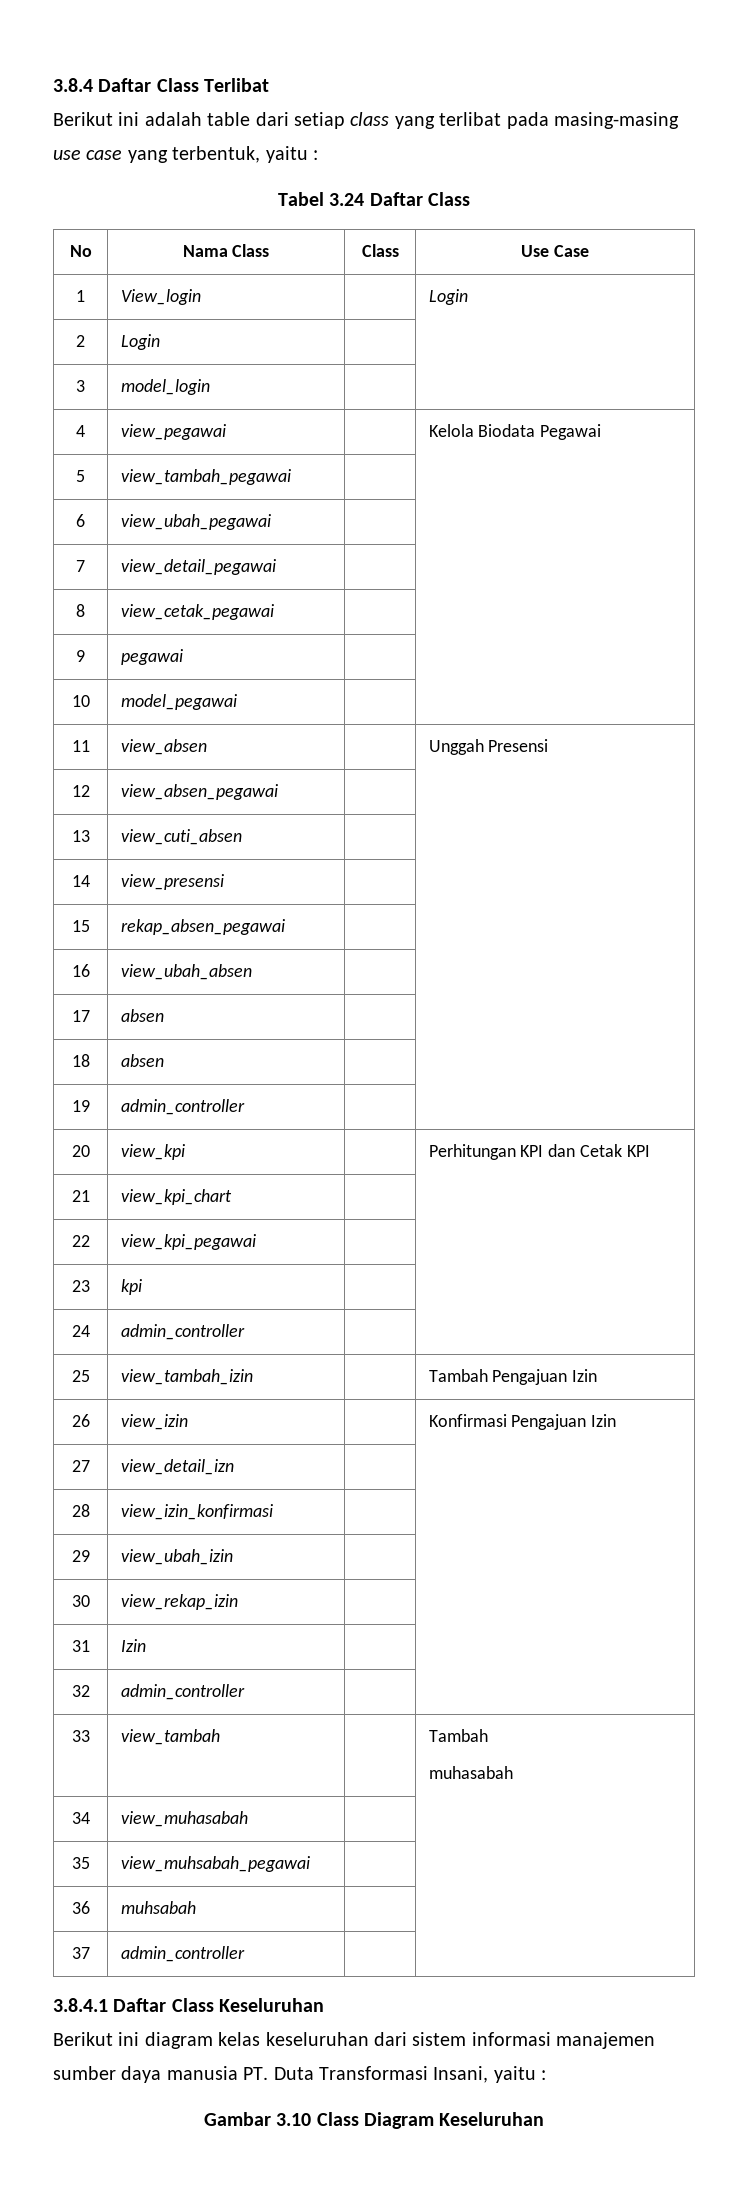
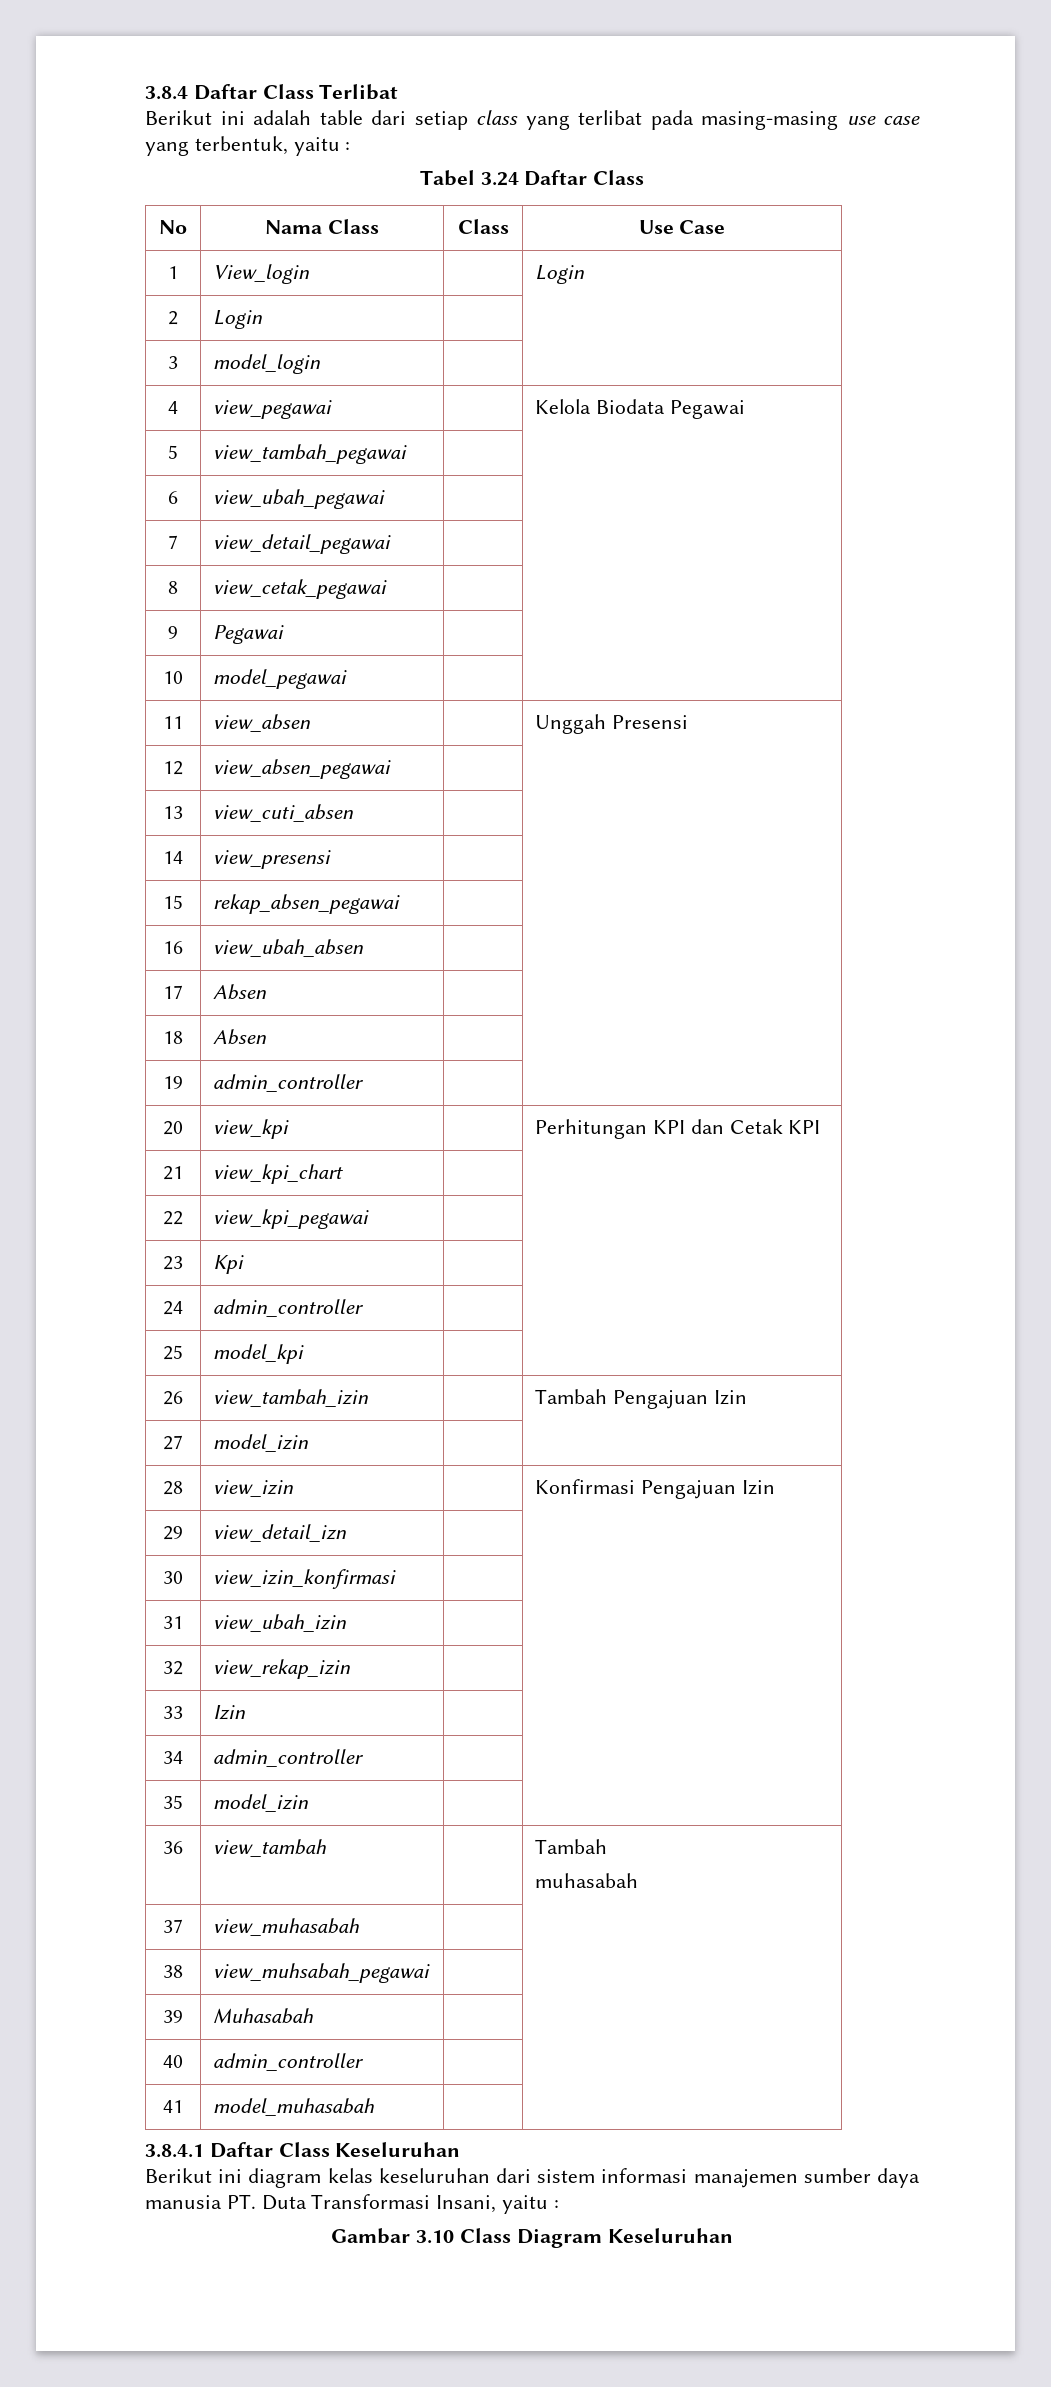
- 9 | pegawai | |
+ 9 | Pegawai | |
- 17 | absen | |
+ 17 | Absen | |
- 18 | absen | |
+ 18 | Absen | |
- 23 | kpi | |
+ 23 | Kpi | |
- 25 | view_tambah_izin | | Tambah Pengajuan Izin
+ 25 | model_kpi | |
+ 26 | view_tambah_izin | | Tambah Pengajuan Izin
- 26 | view_izin | | Konfirmasi Pengajuan Izin
+ 27 | model_izin | |
+ 28 | view_izin | | Konfirmasi Pengajuan Izin
- 27 | view_detail_izn | |
+ 29 | view_detail_izn | |
- 28 | view_izin_konfirmasi | |
+ 30 | view_izin_konfirmasi | |
- 29 | view_ubah_izin | |
+ 31 | view_ubah_izin | |
- 30 | view_rekap_izin | |
+ 32 | view_rekap_izin | |
- 31 | Izin | |
+ 33 | Izin | |
- 32 | admin_controller | |
- 33 | view_tambah | | Tambah
+ 34 | admin_controller | |
+ 35 | model_izin | |
+ 36 | view_tambah | | Tambah
- 34 | view_muhasabah | |
+ 37 | view_muhasabah | |
- 35 | view_muhsabah_pegawai | |
+ 38 | view_muhsabah_pegawai | |
- 36 | muhsabah | |
- 37 | admin_controller | |
+ 39 | Muhasabah | |
+ 40 | admin_controller | |
+ 41 | model_muhasabah | |

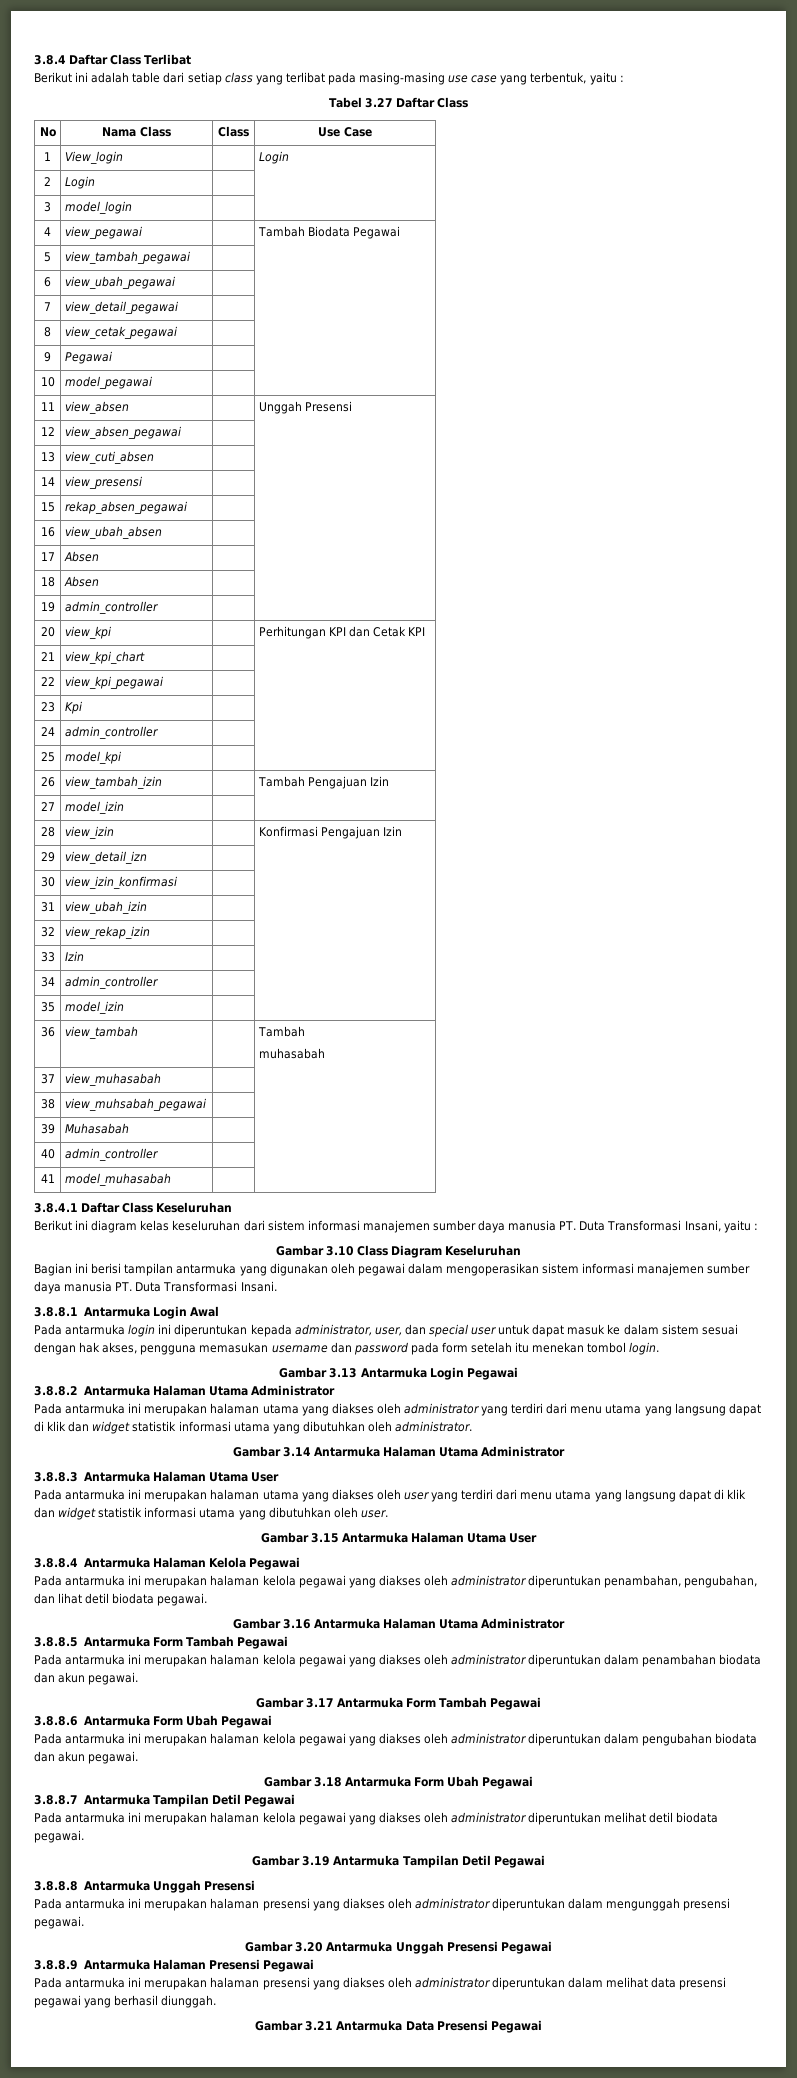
- Tabel 3.24 Daftar Class
+ Tabel 3.27 Daftar Class
- 4 | view_pegawai | | Kelola Biodata Pegawai
+ 4 | view_pegawai | | Tambah Biodata Pegawai
+ Bagian ini berisi tampilan antarmuka yang digunakan oleh pegawai dalam mengoperasikan sistem informasi manajemen sumber daya manusia PT. Duta Transformasi Insani.
+ 3.8.8.1 Antarmuka Login Awal
+ Pada antarmuka login ini diperuntukan kepada administrator, user, dan special user untuk dapat masuk ke dalam sistem sesuai dengan hak akses, pengguna memasukan username dan password pada form setelah itu menekan tombol login.
+ Gambar 3.13 Antarmuka Login Pegawai
+ 3.8.8.2 Antarmuka Halaman Utama Administrator
+ Pada antarmuka ini merupakan halaman utama yang diakses oleh administrator yang terdiri dari menu utama yang langsung dapat di klik dan widget statistik informasi utama yang dibutuhkan oleh administrator.
+ Gambar 3.14 Antarmuka Halaman Utama Administrator
+ 3.8.8.3 Antarmuka Halaman Utama User
+ Pada antarmuka ini merupakan halaman utama yang diakses oleh user yang terdiri dari menu utama yang langsung dapat di klik dan widget statistik informasi utama yang dibutuhkan oleh user.
+ Gambar 3.15 Antarmuka Halaman Utama User
+ 3.8.8.4 Antarmuka Halaman Kelola Pegawai
+ Pada antarmuka ini merupakan halaman kelola pegawai yang diakses oleh administrator diperuntukan penambahan, pengubahan, dan lihat detil biodata pegawai.
+ Gambar 3.16 Antarmuka Halaman Utama Administrator
+ 3.8.8.5 Antarmuka Form Tambah Pegawai
+ Pada antarmuka ini merupakan halaman kelola pegawai yang diakses oleh administrator diperuntukan dalam penambahan biodata dan akun pegawai.
+ Gambar 3.17 Antarmuka Form Tambah Pegawai
+ 3.8.8.6 Antarmuka Form Ubah Pegawai
+ Pada antarmuka ini merupakan halaman kelola pegawai yang diakses oleh administrator diperuntukan dalam pengubahan biodata dan akun pegawai.
+ Gambar 3.18 Antarmuka Form Ubah Pegawai
+ 3.8.8.7 Antarmuka Tampilan Detil Pegawai
+ Pada antarmuka ini merupakan halaman kelola pegawai yang diakses oleh administrator diperuntukan melihat detil biodata pegawai.
+ Gambar 3.19 Antarmuka Tampilan Detil Pegawai
+ 3.8.8.8 Antarmuka Unggah Presensi
+ Pada antarmuka ini merupakan halaman presensi yang diakses oleh administrator diperuntukan dalam mengunggah presensi pegawai.
+ Gambar 3.20 Antarmuka Unggah Presensi Pegawai
+ 3.8.8.9 Antarmuka Halaman Presensi Pegawai
+ Pada antarmuka ini merupakan halaman presensi yang diakses oleh administrator diperuntukan dalam melihat data presensi pegawai yang berhasil diunggah.
+ Gambar 3.21 Antarmuka Data Presensi Pegawai

